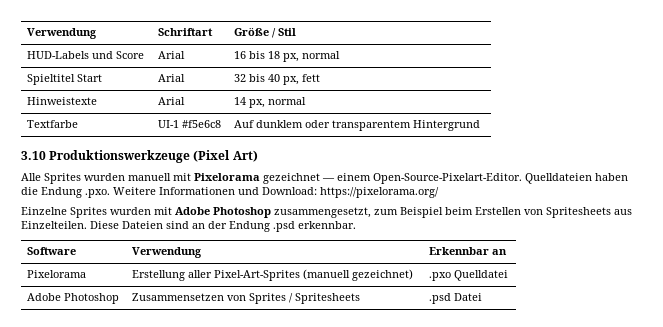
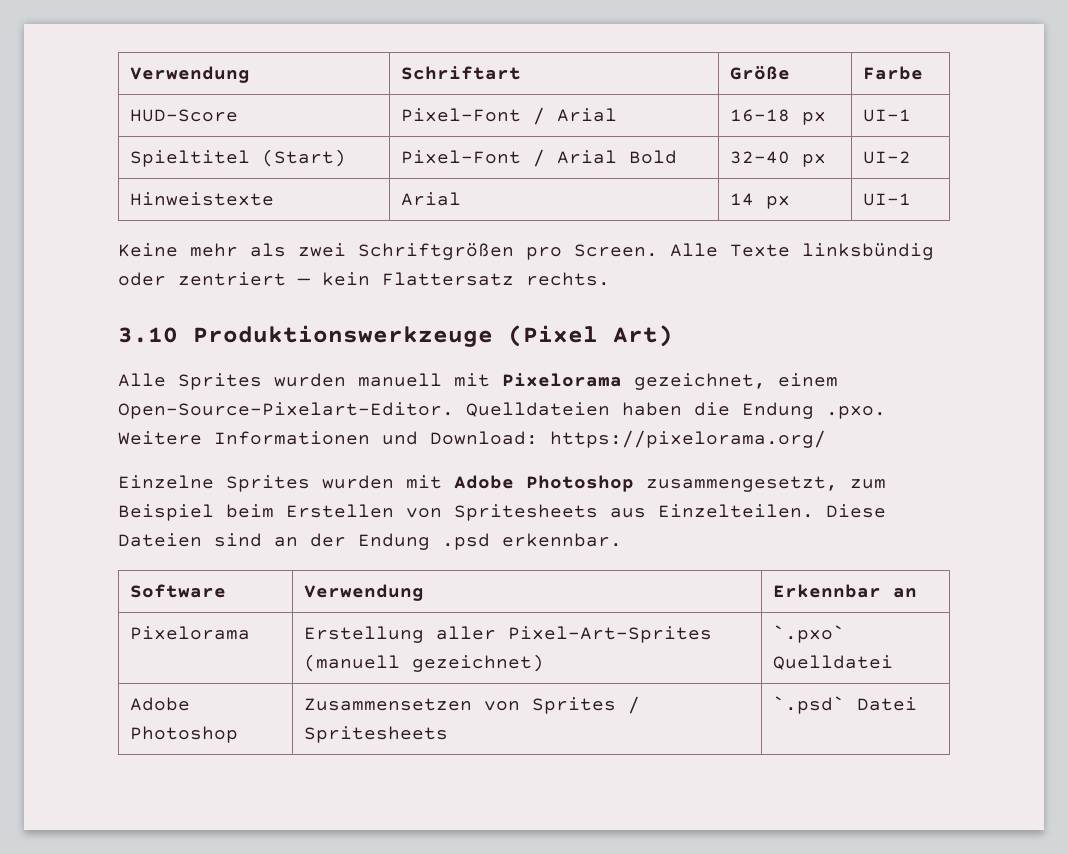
- Verwendung | Schriftart | Größe / Stil
- HUD-Labels und Score | Arial | 16 bis 18 px, normal
- Spieltitel Start | Arial | 32 bis 40 px, fett
- Hinweistexte | Arial | 14 px, normal
- Textfarbe | UI-1 #f5e6c8 | Auf dunklem oder transparentem Hintergrund
+ Verwendung | Schriftart | Größe | Farbe
+ HUD-Score | Pixel-Font / Arial | 16–18 px | UI-1
+ Spieltitel (Start) | Pixel-Font / Arial Bold | 32–40 px | UI-2
+ Hinweistexte | Arial | 14 px | UI-1
+ Keine mehr als zwei Schriftgrößen pro Screen. Alle Texte linksbündig oder zentriert — kein Flattersatz rechts.
- Alle Sprites wurden manuell mit Pixelorama gezeichnet — einem Open-Source-Pixelart-Editor.
+ Alle Sprites wurden manuell mit Pixelorama gezeichnet, einem Open-Source-Pixelart-Editor.
- Pixelorama | Erstellung aller Pixel-Art-Sprites (manuell gezeichnet) | .pxo Quelldatei
+ Pixelorama | Erstellung aller Pixel-Art-Sprites (manuell gezeichnet) | `.pxo` Quelldatei
- Adobe Photoshop | Zusammensetzen von Sprites / Spritesheets | .psd Datei
+ Adobe Photoshop | Zusammensetzen von Sprites / Spritesheets | `.psd` Datei

